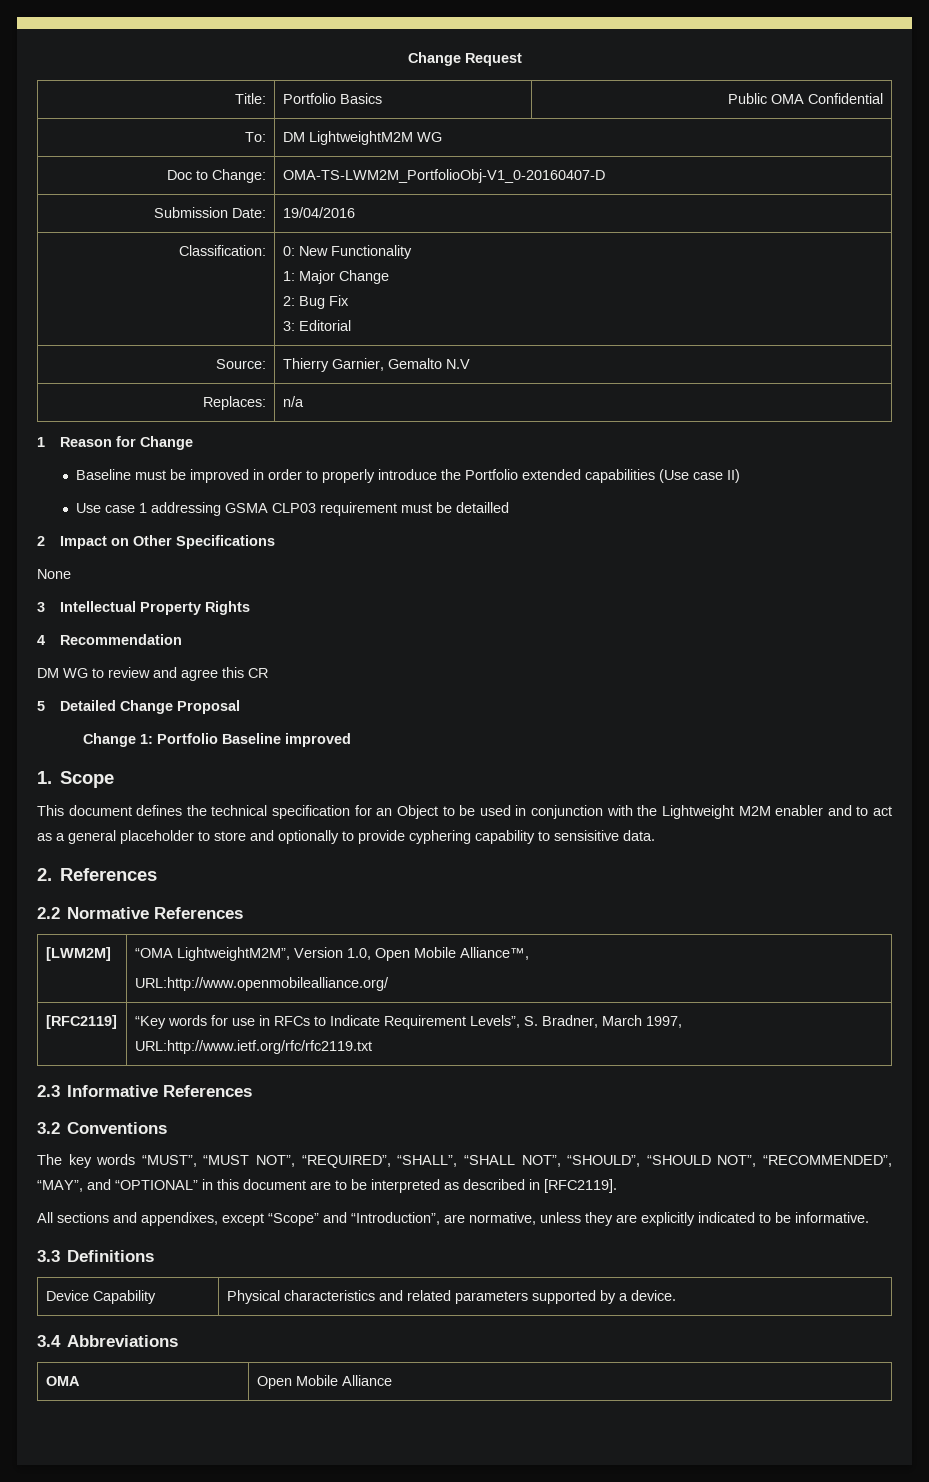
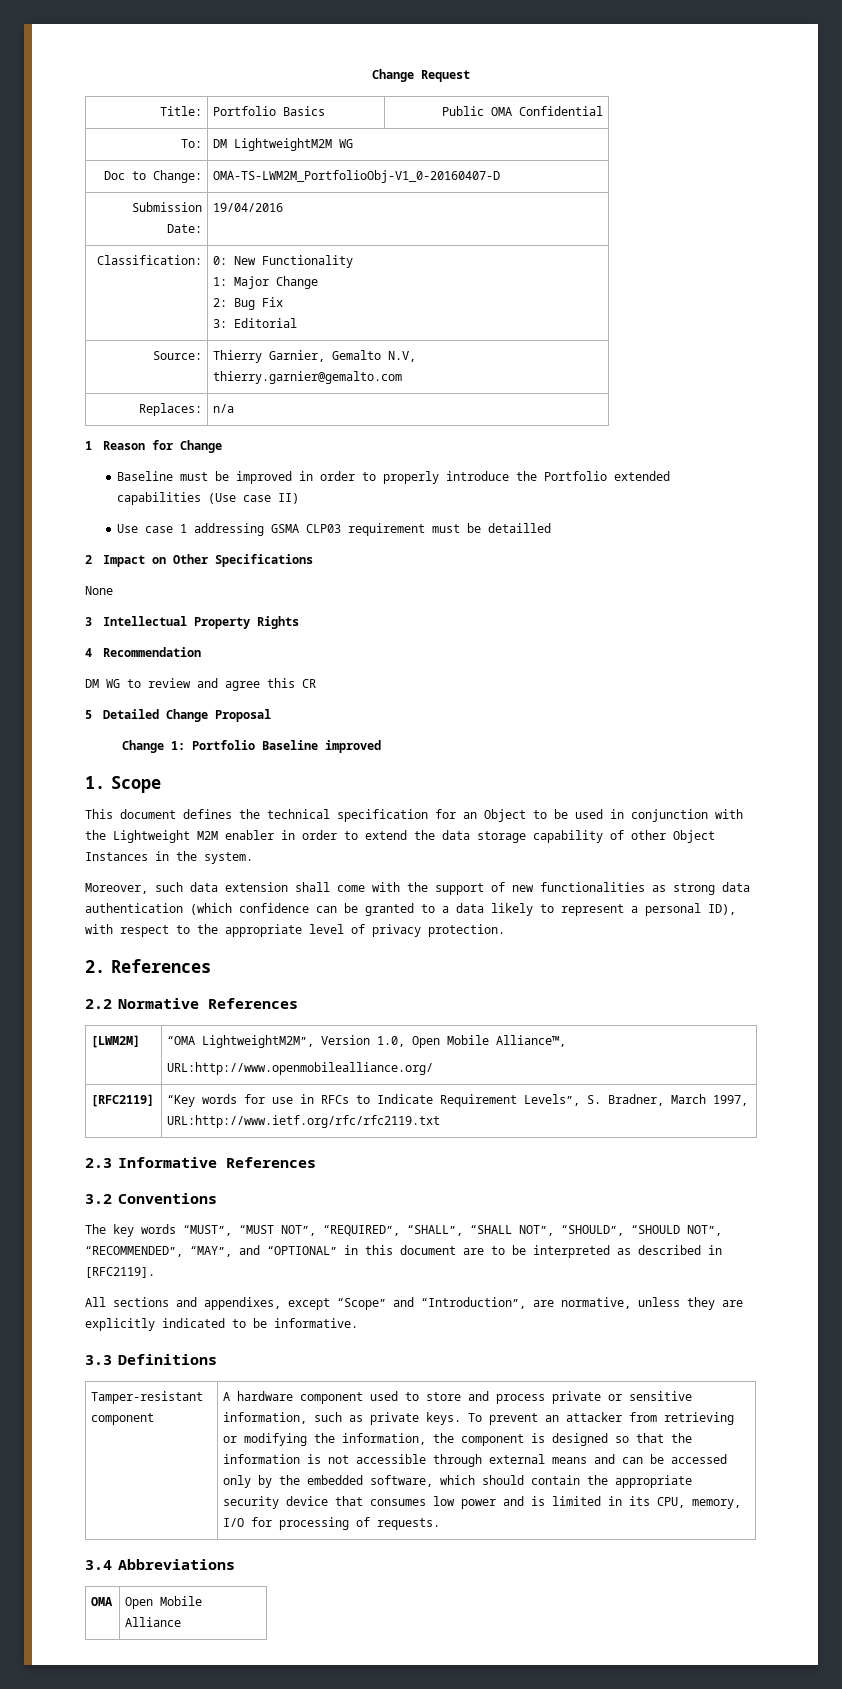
- Source: | Thierry Garnier, Gemalto N.V
+ Source: | Thierry Garnier, Gemalto N.V, thierry.garnier@gemalto.com
- This document defines the technical specification for an Object to be used in conjunction with the Lightweight M2M enabler and to act as a general placeholder to store and optionally to provide cyphering capability to sensisitive data.
+ This document defines the technical specification for an Object to be used in conjunction with the Lightweight M2M enabler in order to extend the data storage capability of other Object Instances in the system.
+ Moreover, such data extension shall come with the support of new functionalities as strong data authentication (which confidence can be granted to a data likely to represent a personal ID), with respect to the appropriate level of privacy protection.
- Device Capability | Physical characteristics and related parameters supported by a device.
+ Tamper-resistant component | A hardware component used to store and process private or sensitive information, such as private keys. To prevent an attacker from retrieving or modifying the information, the component is designed so that the information is not accessible through external means and can be accessed only by the embedded software, which should contain the appropriate security device that consumes low power and is limited in its CPU, memory, I/O for processing of requests.

